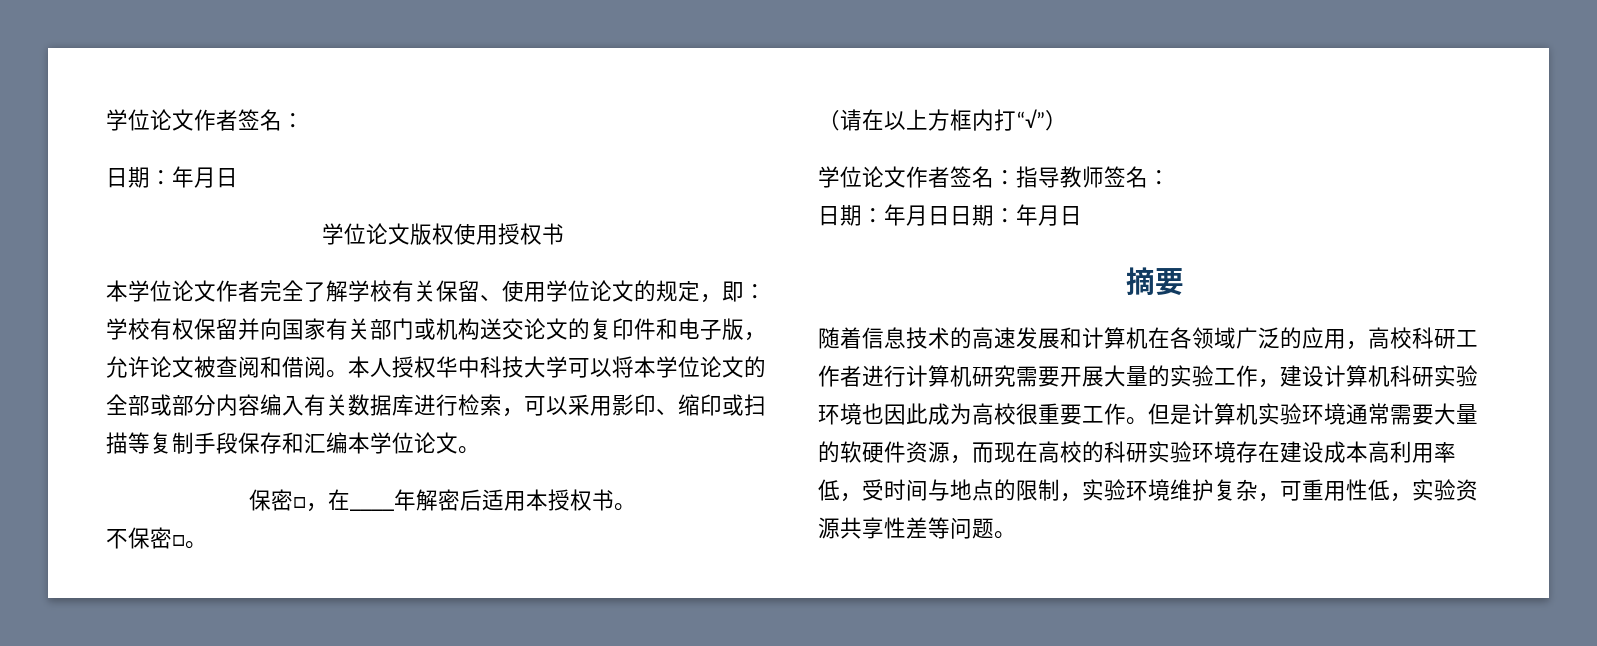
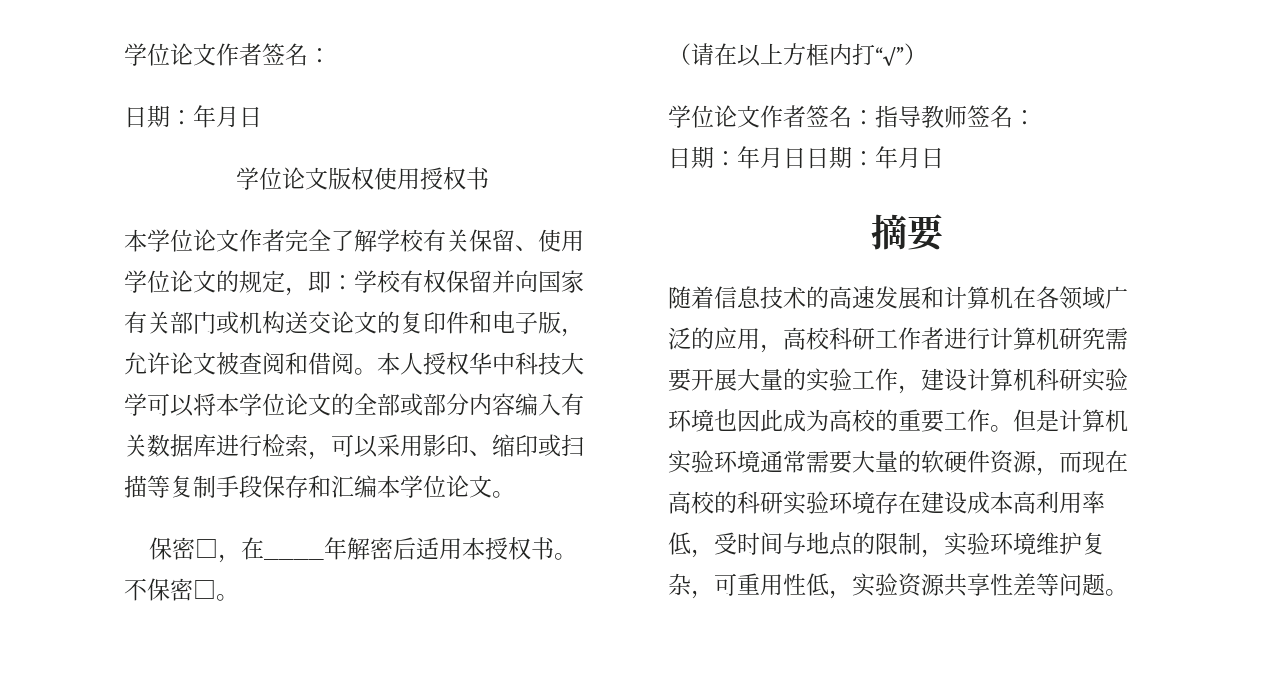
- 随着信息技术的高速发展和计算机在各领域广泛的应用，高校科研工作者进行计算机研究需要开展大量的实验工作，建设计算机科研实验环境也因此成为高校很重要工作。
+ 随着信息技术的高速发展和计算机在各领域广泛的应用，高校科研工作者进行计算机研究需要开展大量的实验工作，建设计算机科研实验环境也因此成为高校的重要工作。

